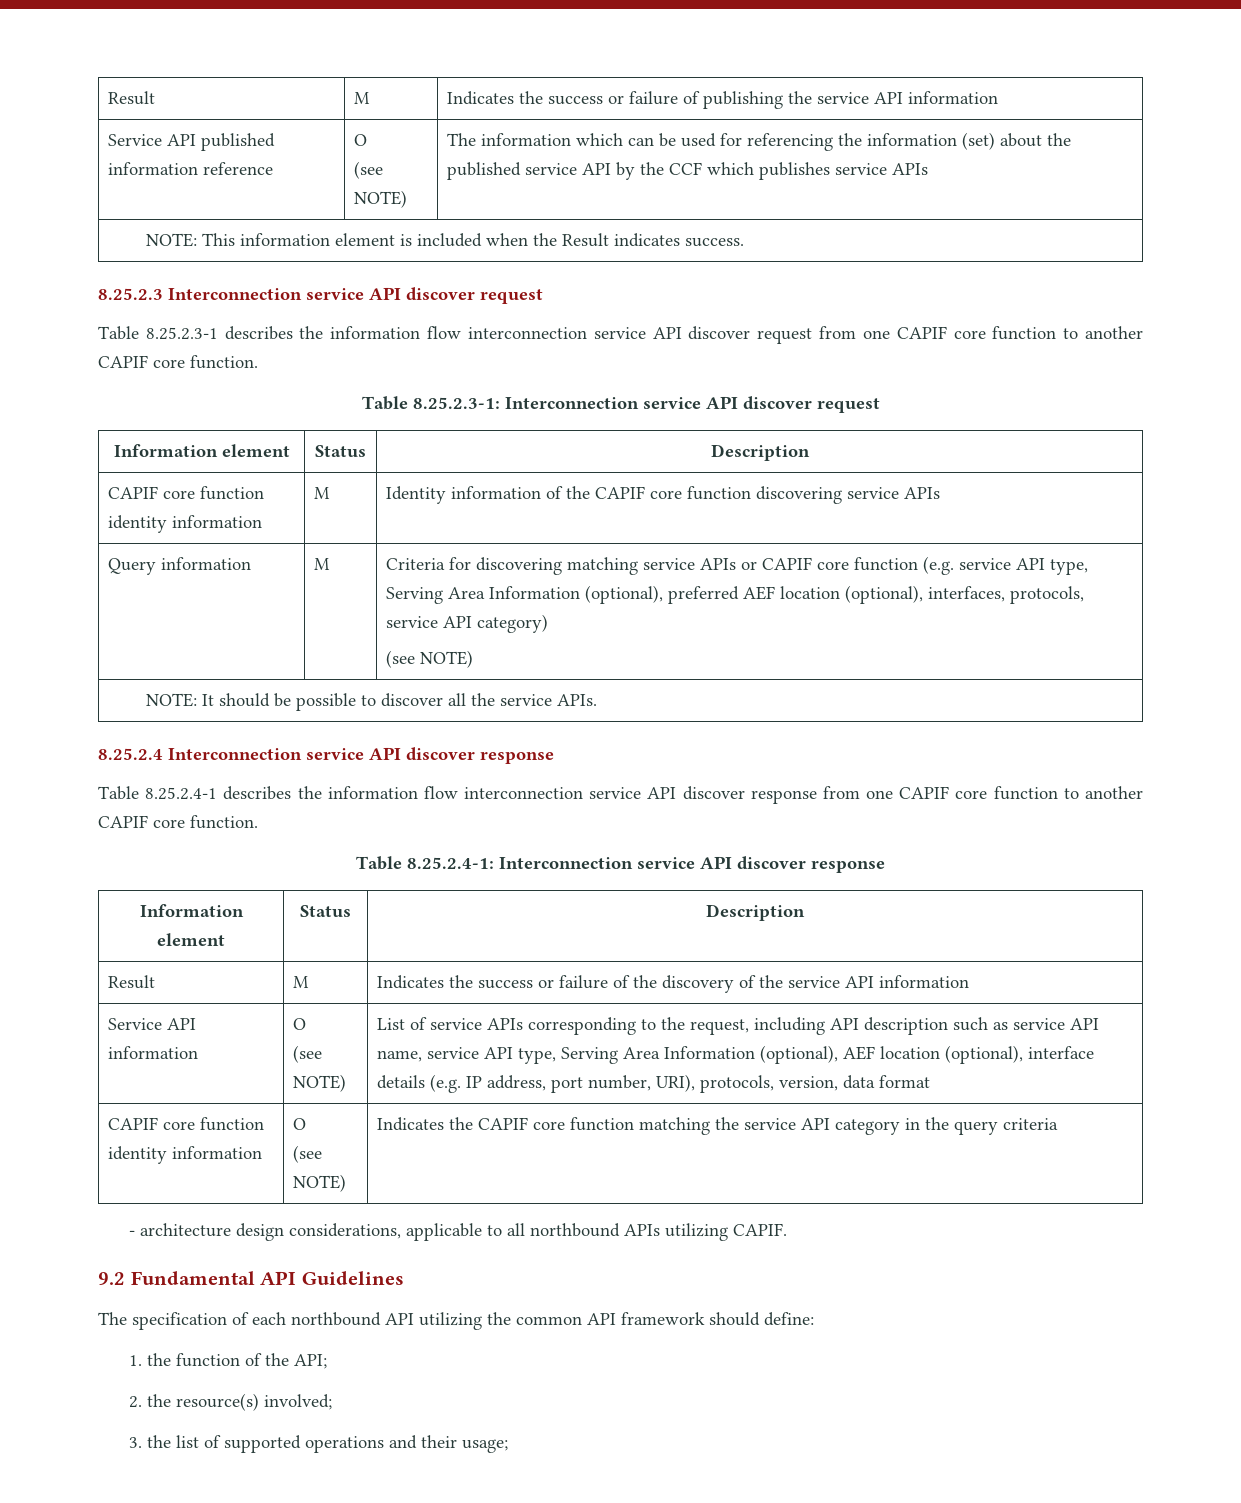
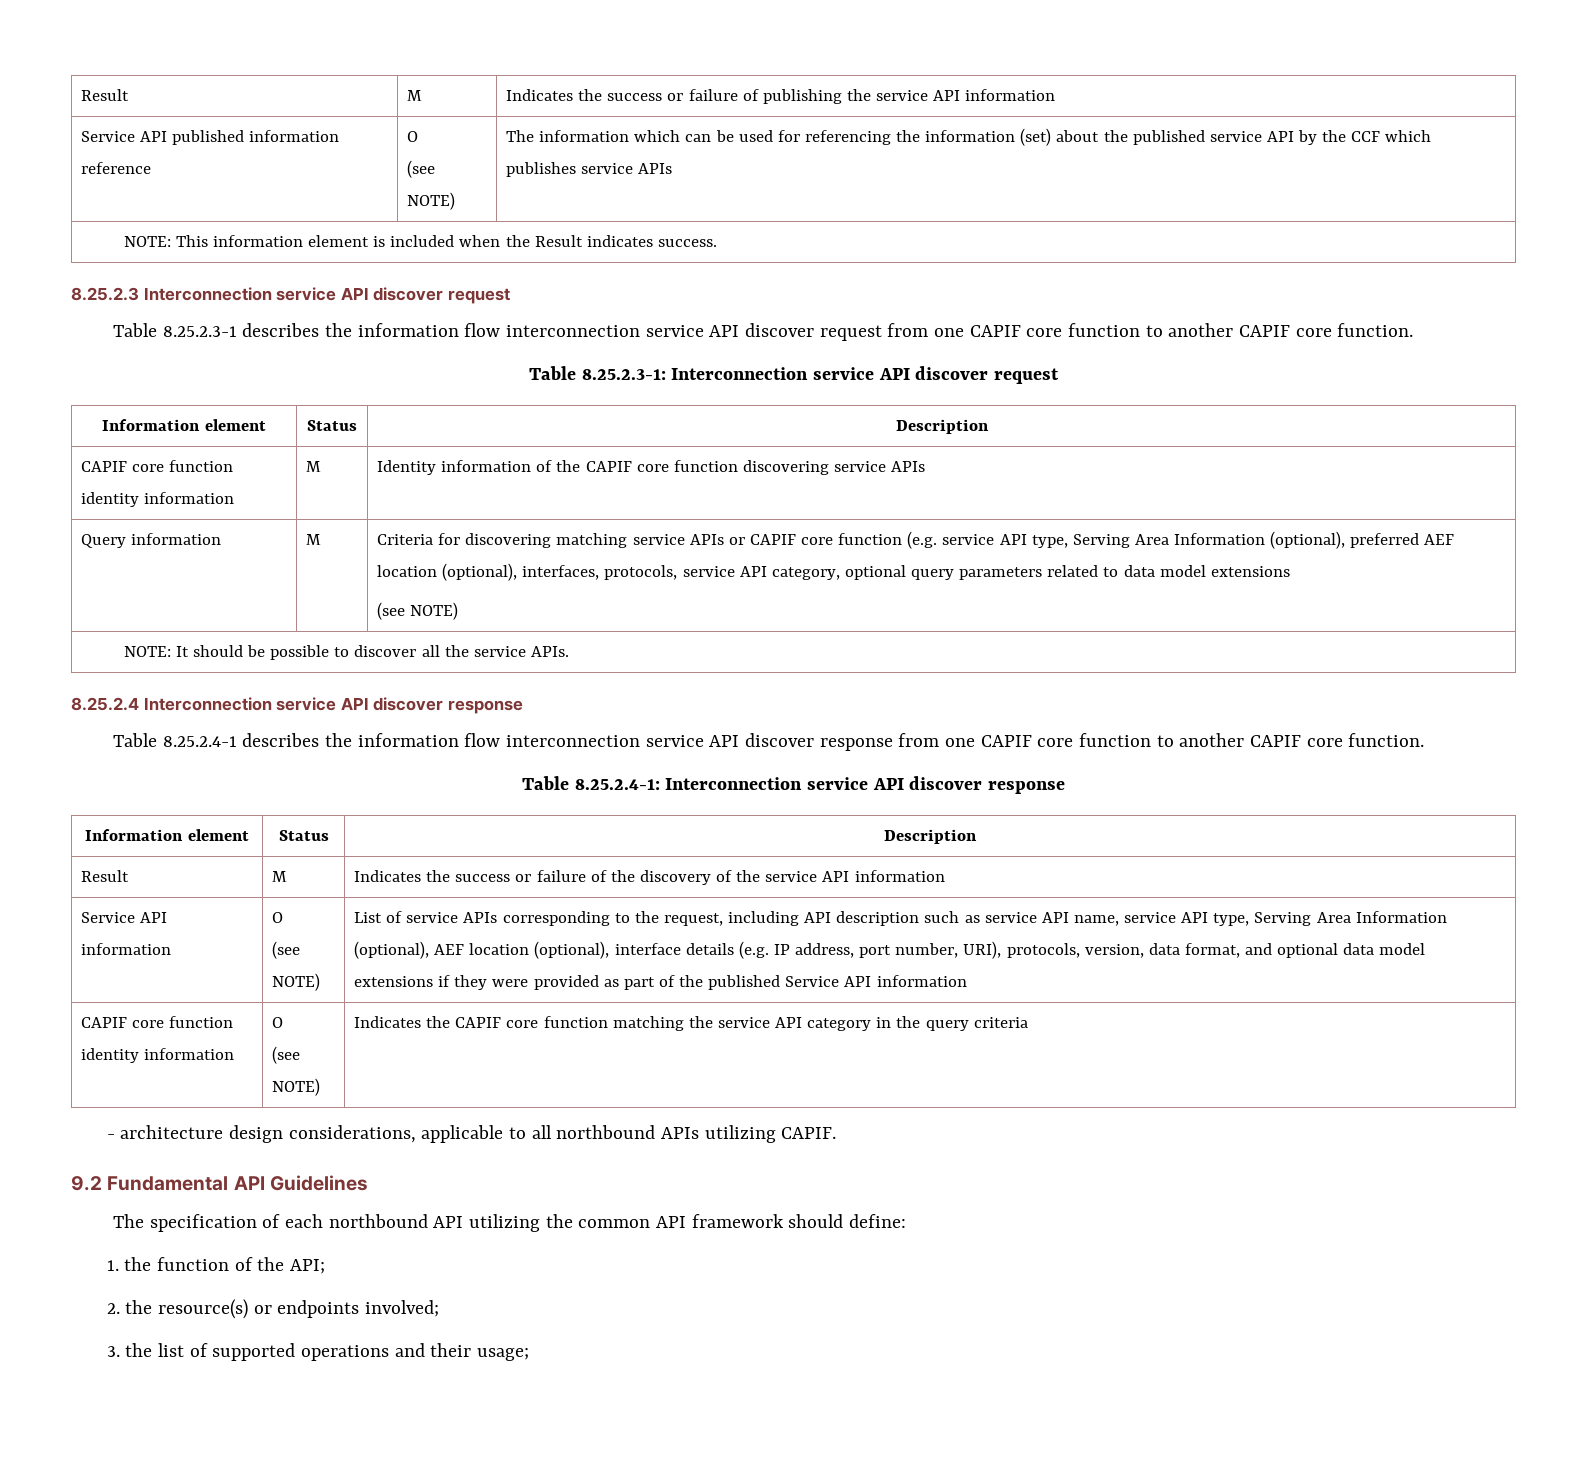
- Query information | M | Criteria for discovering matching service APIs or CAPIF core function (e.g. service API type, Serving Area Information (optional), preferred AEF location (optional), interfaces, protocols, service API category)
+ Query information | M | Criteria for discovering matching service APIs or CAPIF core function (e.g. service API type, Serving Area Information (optional), preferred AEF location (optional), interfaces, protocols, service API category, optional query parameters related to data model extensions
- List of service APIs corresponding to the request, including API description such as service API name, service API type, Serving Area Information (optional), AEF location (optional), interface details (e.g. IP address, port number, URI), protocols, version, data format
+ List of service APIs corresponding to the request, including API description such as service API name, service API type, Serving Area Information (optional), AEF location (optional), interface details (e.g. IP address, port number, URI), protocols, version, data format, and optional data model extensions if they were provided as part of the published Service API information
- 2. the resource(s) involved;
+ 2. the resource(s) or endpoints involved;

